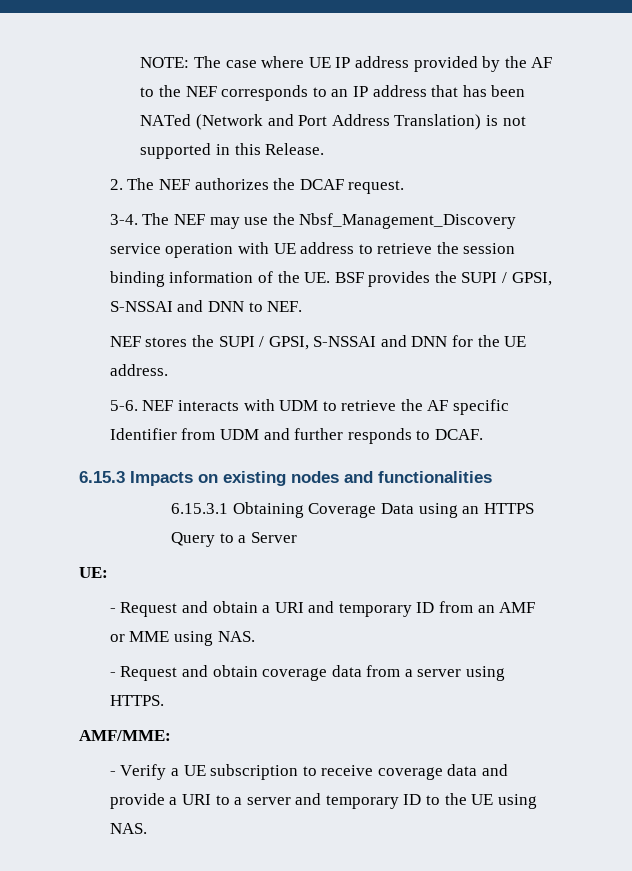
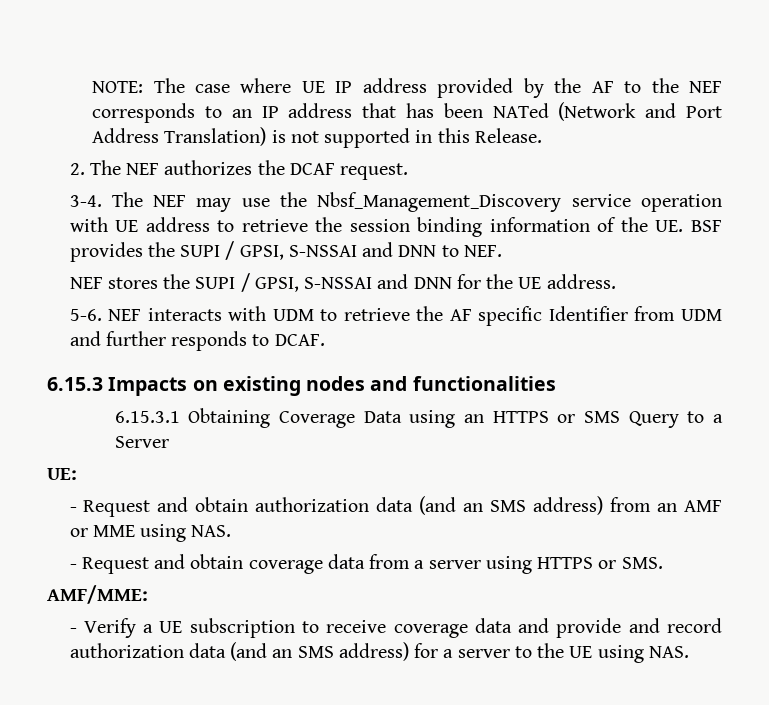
- 6.15.3.1 Obtaining Coverage Data using an HTTPS Query to a Server
+ 6.15.3.1 Obtaining Coverage Data using an HTTPS or SMS Query to a Server
- - Request and obtain a URI and temporary ID from an AMF or MME using NAS.
+ - Request and obtain authorization data (and an SMS address) from an AMF or MME using NAS.
- - Request and obtain coverage data from a server using HTTPS.
+ - Request and obtain coverage data from a server using HTTPS or SMS.
- - Verify a UE subscription to receive coverage data and provide a URI to a server and temporary ID to the UE using NAS.
+ - Verify a UE subscription to receive coverage data and provide and record authorization data (and an SMS address) for a server to the UE using NAS.

